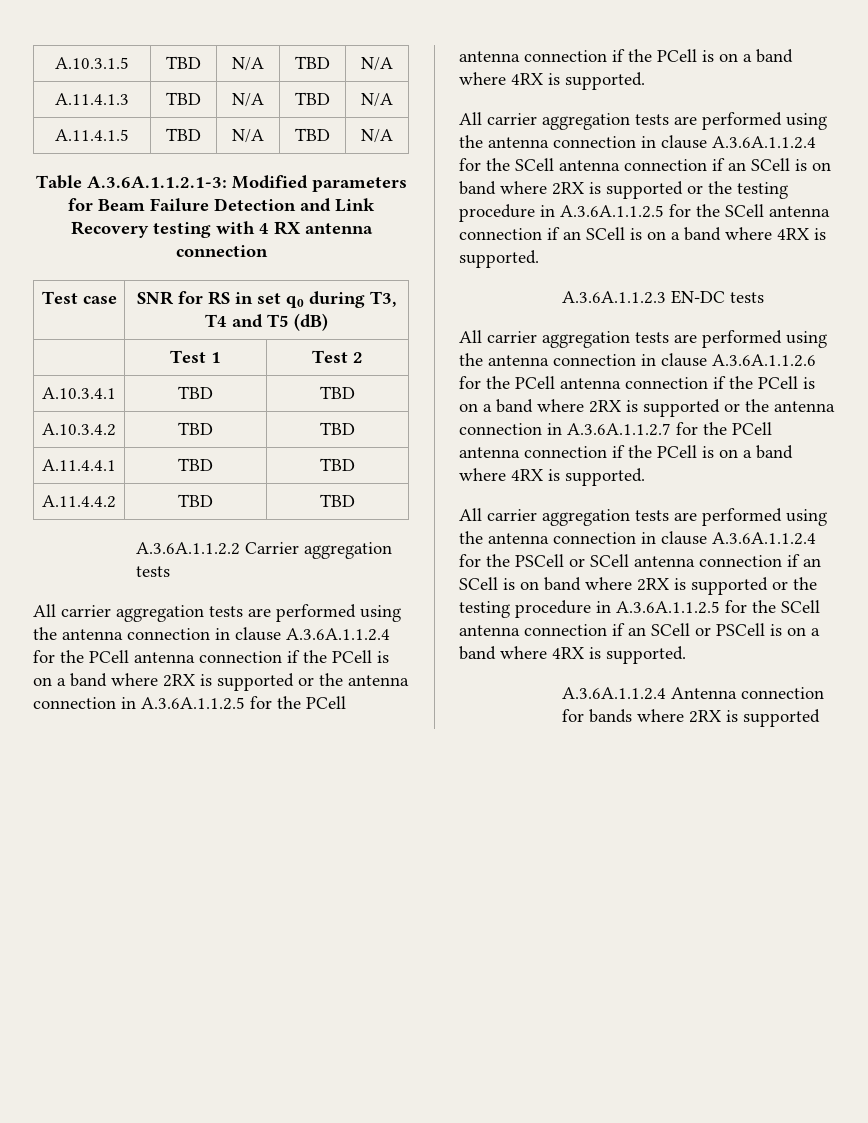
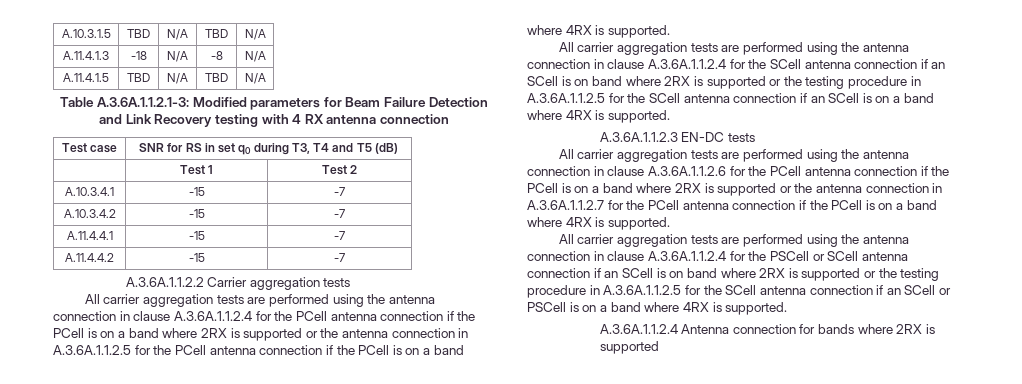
- A.11.4.1.3 | TBD | N/A | TBD | N/A
+ A.11.4.1.3 | -18 | N/A | -8 | N/A
- A.10.3.4.1 | TBD | TBD
+ A.10.3.4.1 | -15 | -7
- A.10.3.4.2 | TBD | TBD
+ A.10.3.4.2 | -15 | -7
- A.11.4.4.1 | TBD | TBD
+ A.11.4.4.1 | -15 | -7
- A.11.4.4.2 | TBD | TBD
+ A.11.4.4.2 | -15 | -7

